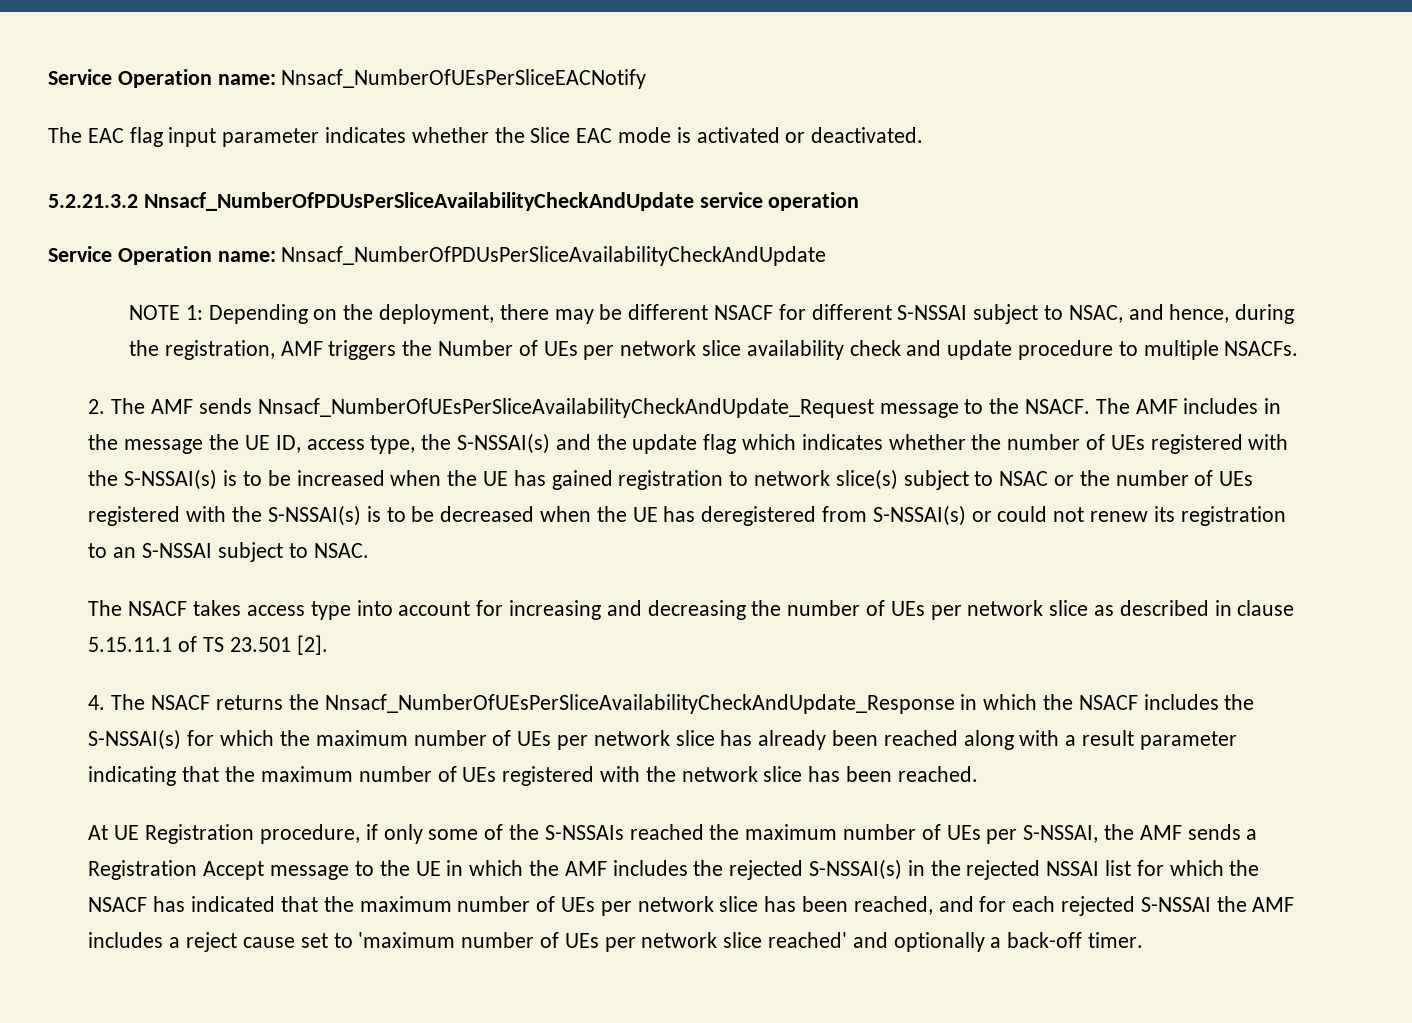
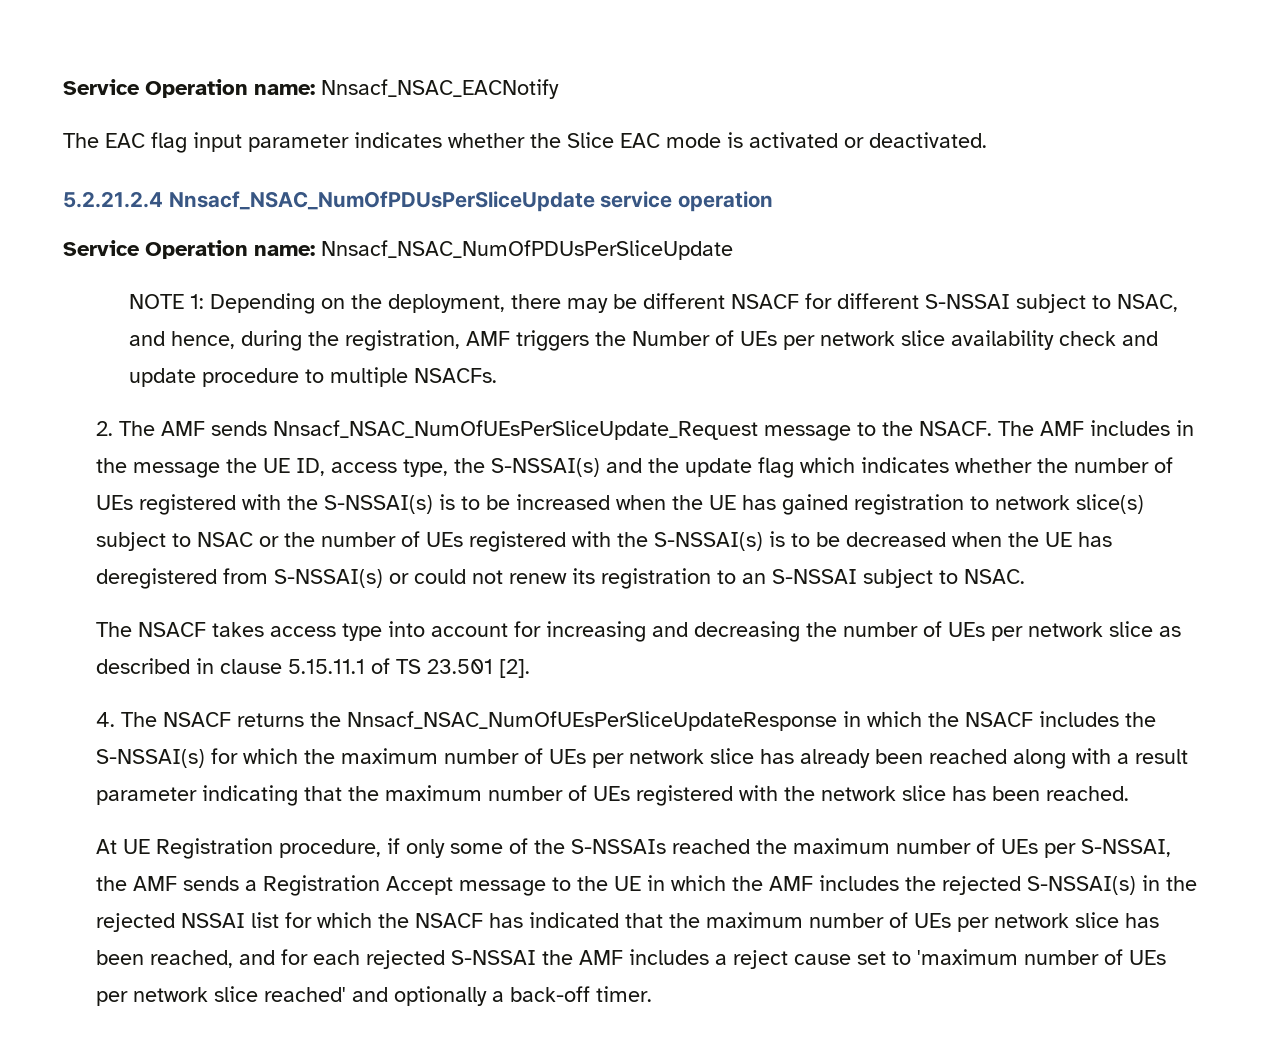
- Service Operation name: Nnsacf_NumberOfUEsPerSliceEACNotify
+ Service Operation name: Nnsacf_NSAC_EACNotify
- 5.2.21.3.2 Nnsacf_NumberOfPDUsPerSliceAvailabilityCheckAndUpdate service operation
+ 5.2.21.2.4 Nnsacf_NSAC_NumOfPDUsPerSliceUpdate service operation
- Service Operation name: Nnsacf_NumberOfPDUsPerSliceAvailabilityCheckAndUpdate
+ Service Operation name: Nnsacf_NSAC_NumOfPDUsPerSliceUpdate
- 2. The AMF sends Nnsacf_NumberOfUEsPerSliceAvailabilityCheckAndUpdate_Request message to the NSACF.
+ 2. The AMF sends Nnsacf_NSAC_NumOfUEsPerSliceUpdate_Request message to the NSACF.
- 4. The NSACF returns the Nnsacf_NumberOfUEsPerSliceAvailabilityCheckAndUpdate_Response in which the NSACF includes the S-NSSAI(s) for which the maximum number of UEs per network slice has already been reached along with a result parameter indicating that the maximum number of UEs registered with the network slice has been reached.
+ 4. The NSACF returns the Nnsacf_NSAC_NumOfUEsPerSliceUpdateResponse in which the NSACF includes the S-NSSAI(s) for which the maximum number of UEs per network slice has already been reached along with a result parameter indicating that the maximum number of UEs registered with the network slice has been reached.

